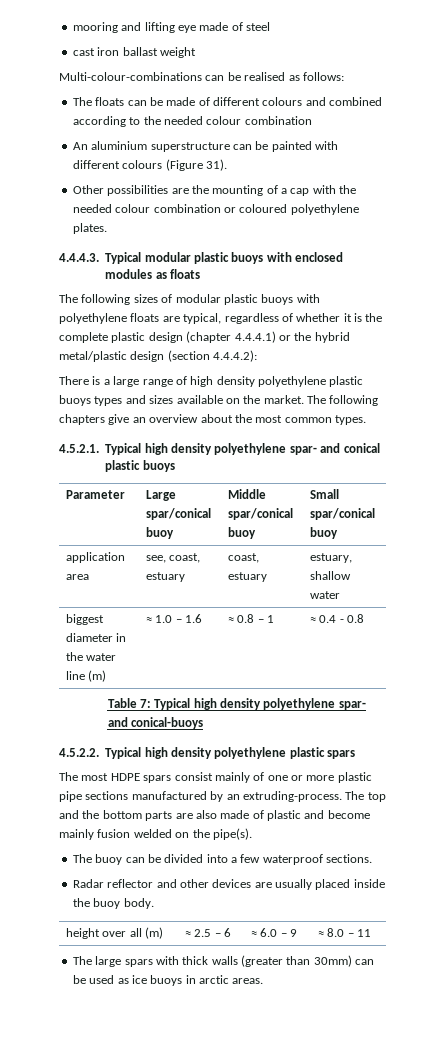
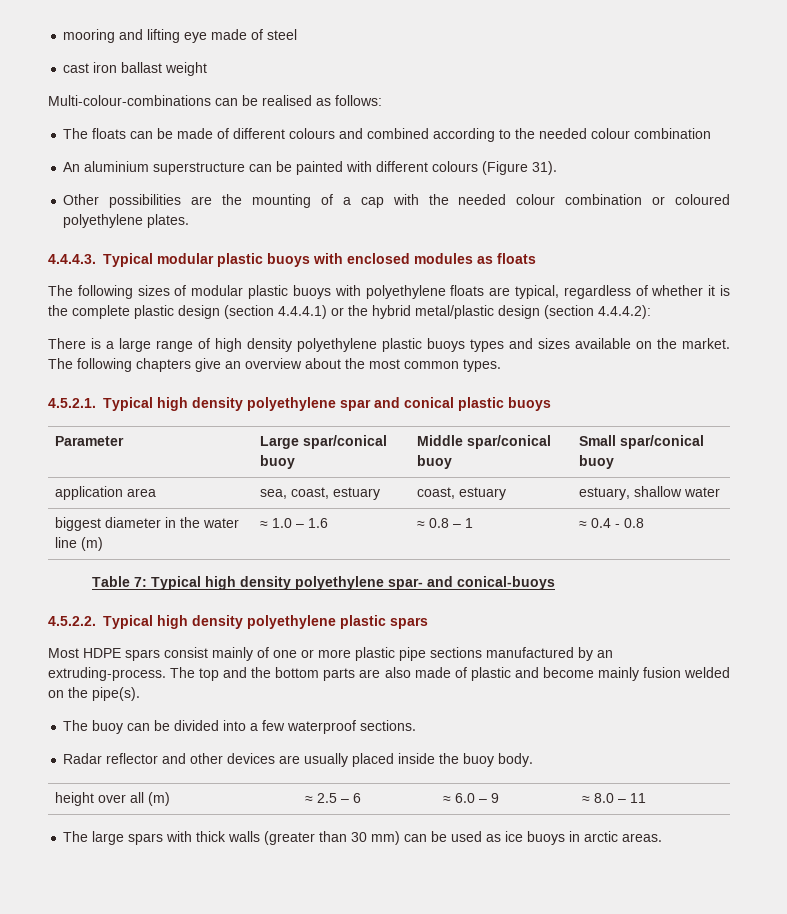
- The following sizes of modular plastic buoys with polyethylene floats are typical, regardless of whether it is the complete plastic design (chapter 4.4.4.1) or the hybrid metal/plastic design (section 4.4.4.2):
+ The following sizes of modular plastic buoys with polyethylene floats are typical, regardless of whether it is the complete plastic design (section 4.4.4.1) or the hybrid metal/plastic design (section 4.4.4.2):
- 4.5.2.1. Typical high density polyethylene spar- and conical plastic buoys
+ 4.5.2.1. Typical high density polyethylene spar and conical plastic buoys
- application area | see, coast, estuary | coast, estuary | estuary, shallow water
+ application area | sea, coast, estuary | coast, estuary | estuary, shallow water
- The most HDPE spars consist mainly of one or more plastic pipe sections manufactured by an extruding-process.
+ Most HDPE spars consist mainly of one or more plastic pipe sections manufactured by an extruding-process.
- The large spars with thick walls (greater than 30mm) can be used as ice buoys in arctic areas.
+ The large spars with thick walls (greater than 30 mm) can be used as ice buoys in arctic areas.

